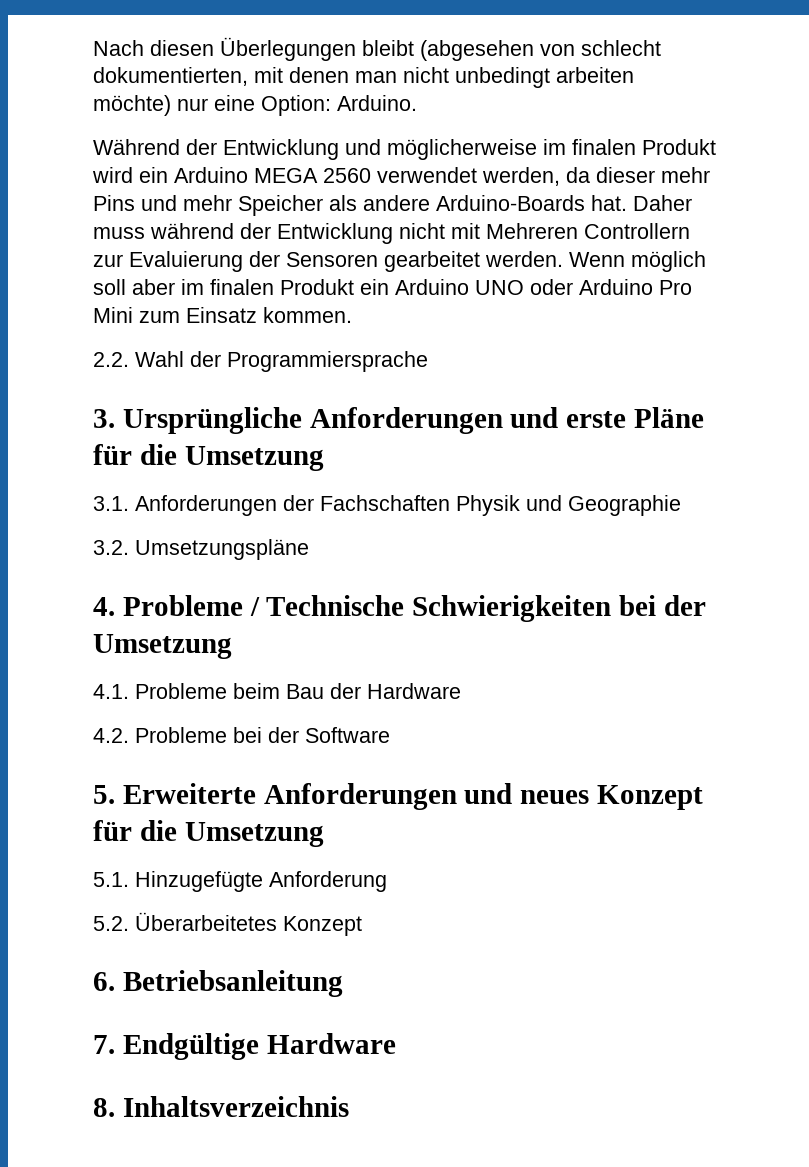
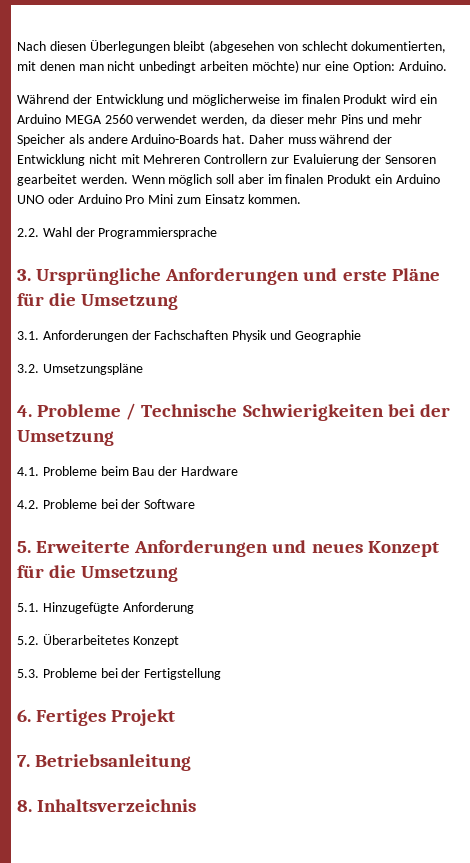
+ 5.3. Probleme bei der Fertigstellung
- 6. Betriebsanleitung
+ 6. Fertiges Projekt
- 7. Endgültige Hardware
+ 7. Betriebsanleitung

